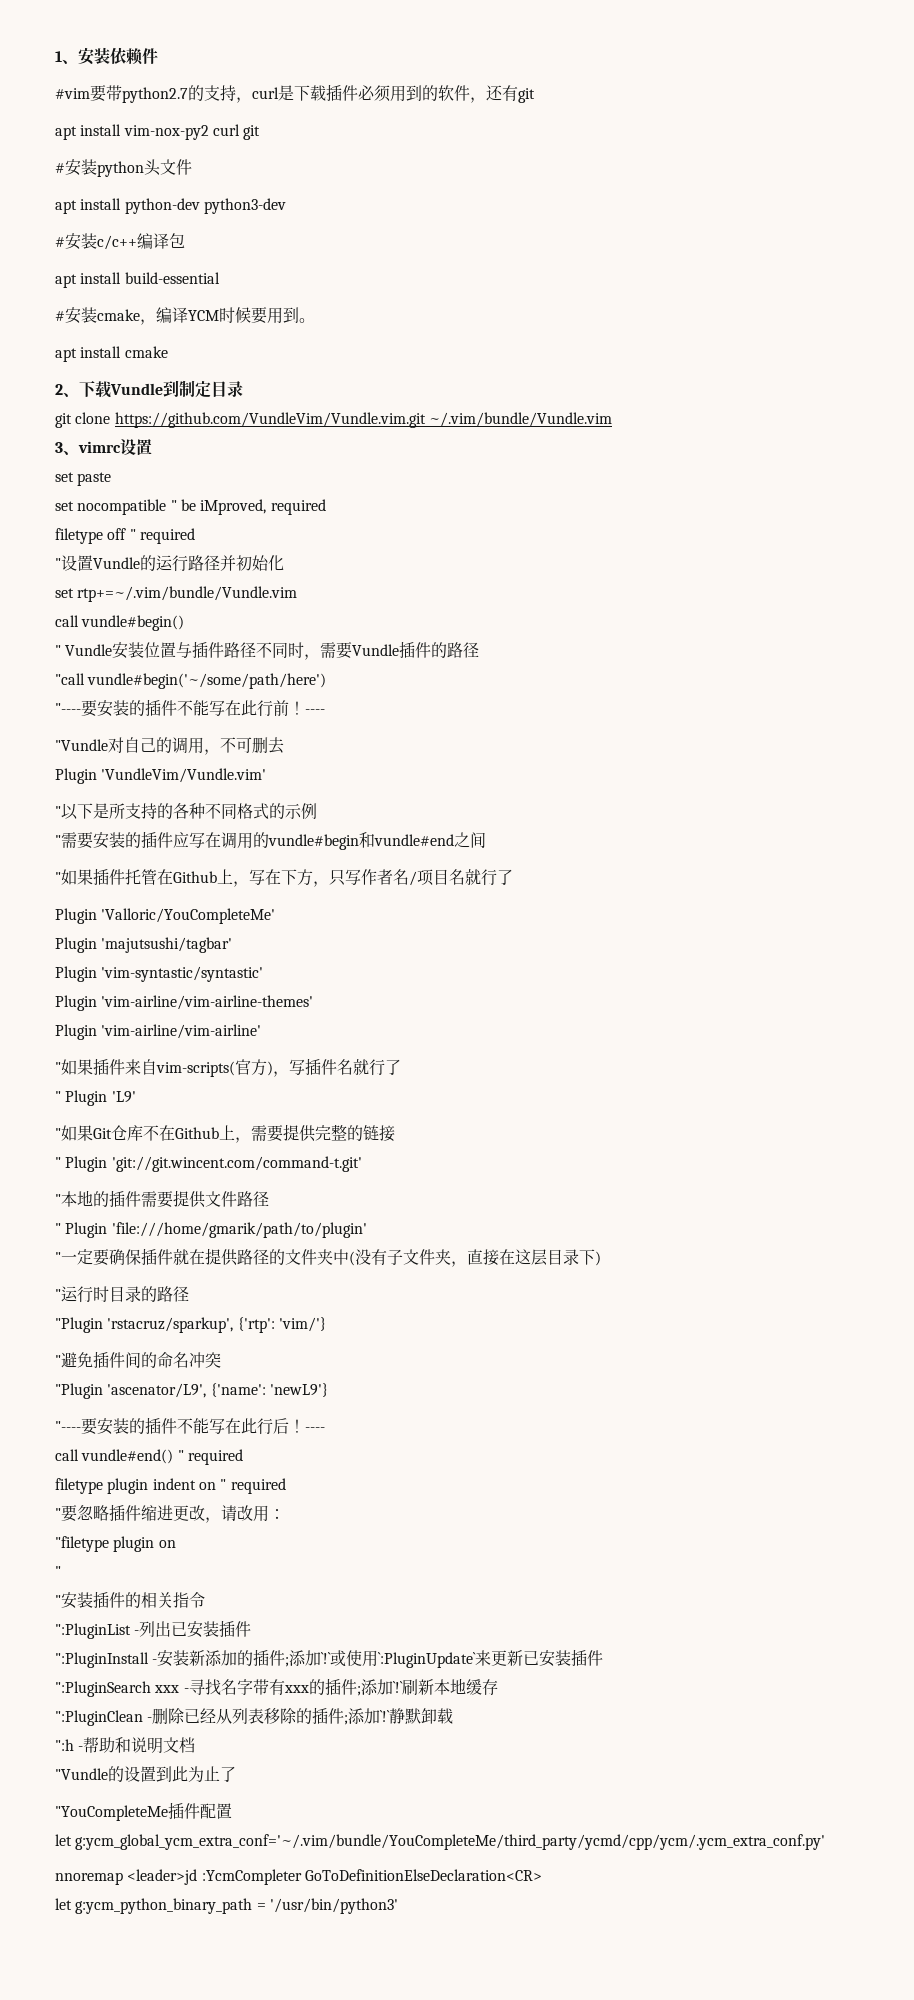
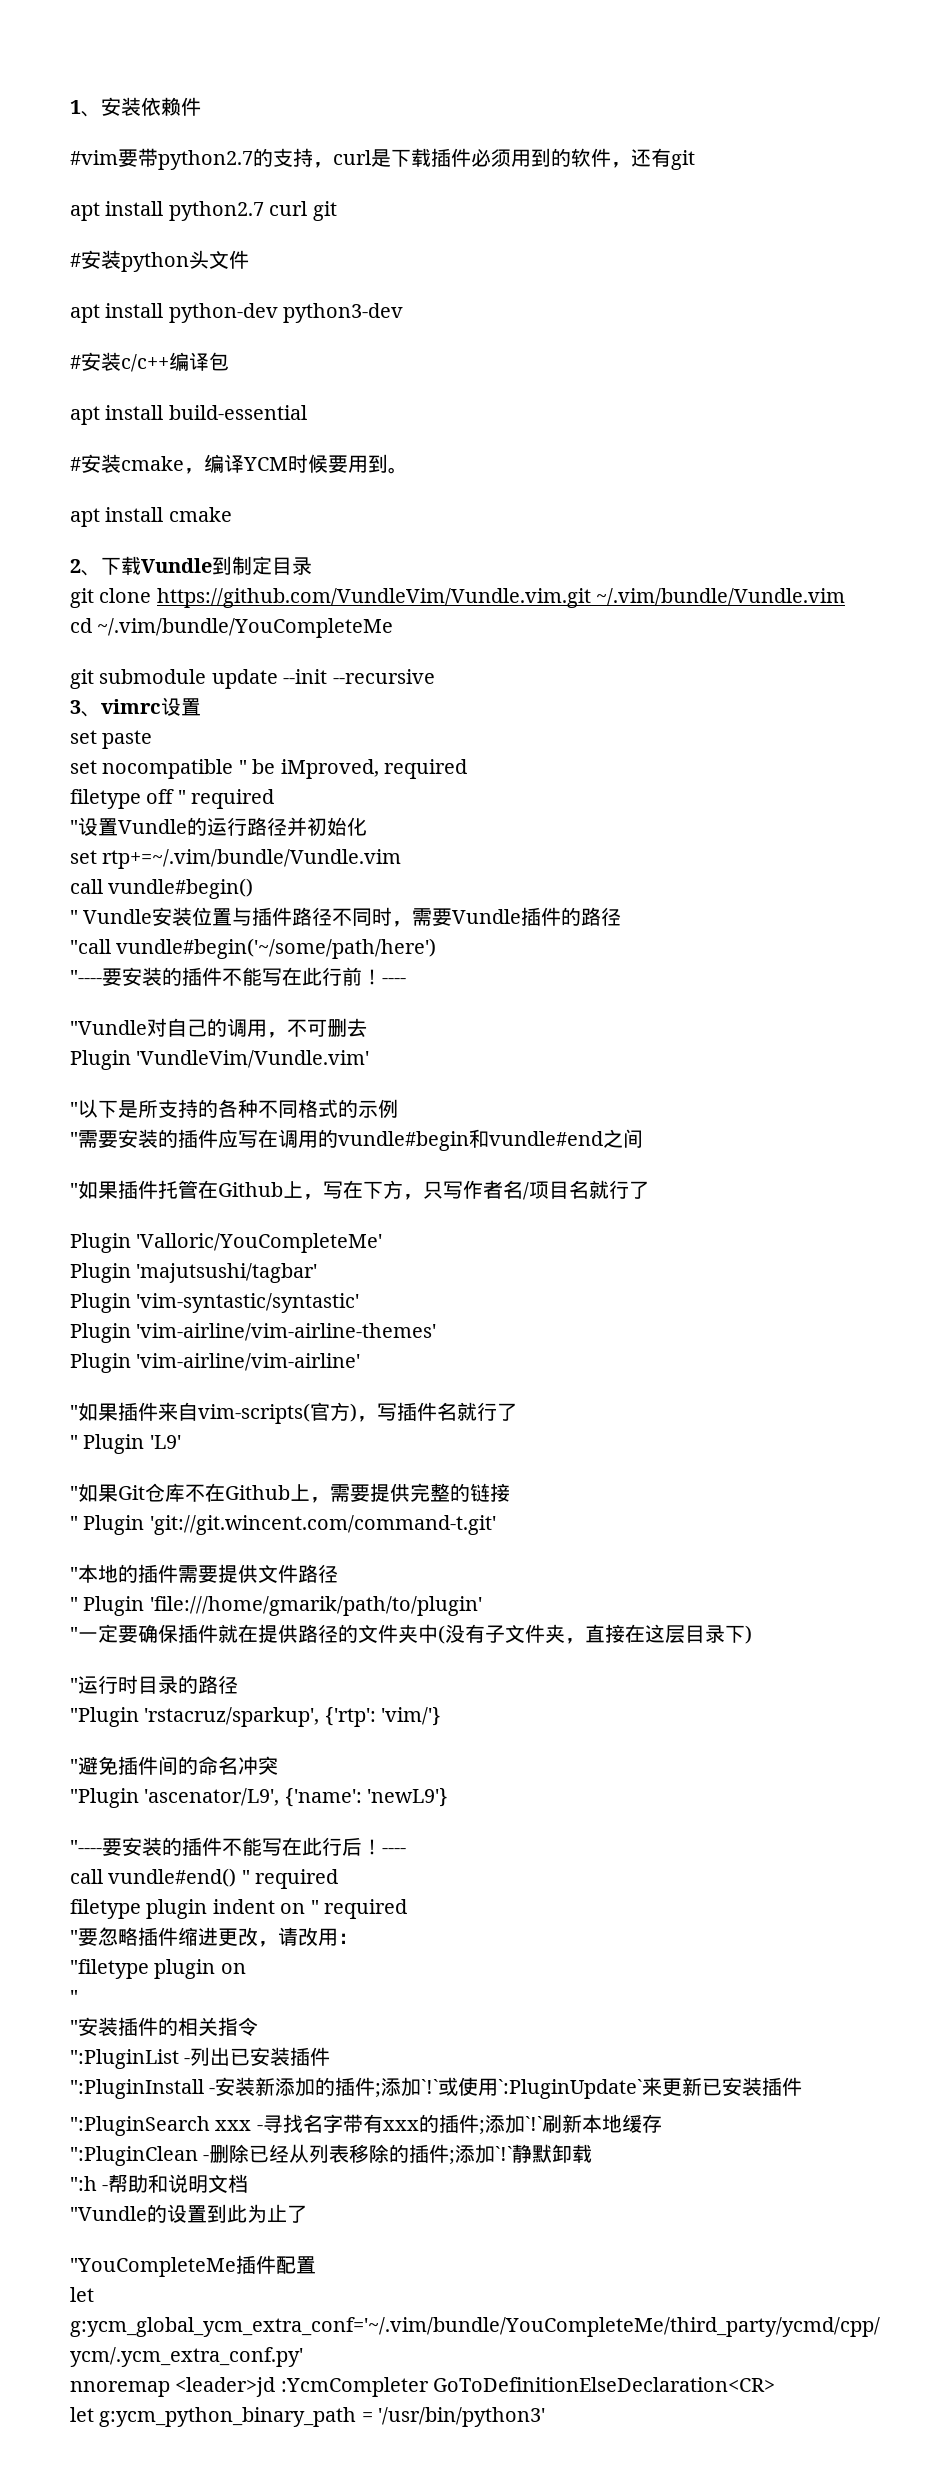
- apt install vim-nox-py2 curl git
+ apt install python2.7 curl git
+ cd ~/.vim/bundle/YouCompleteMe
+ git submodule update --init --recursive

